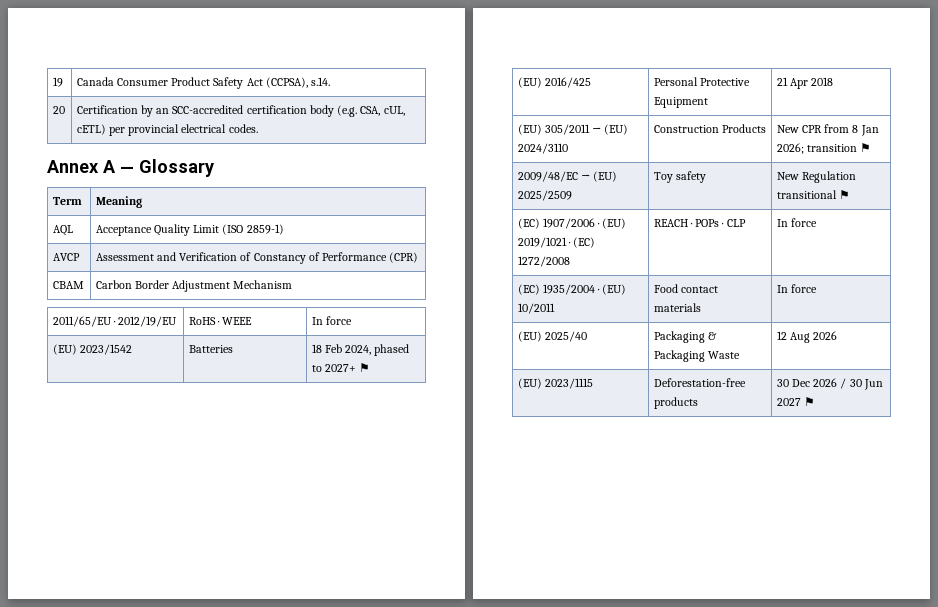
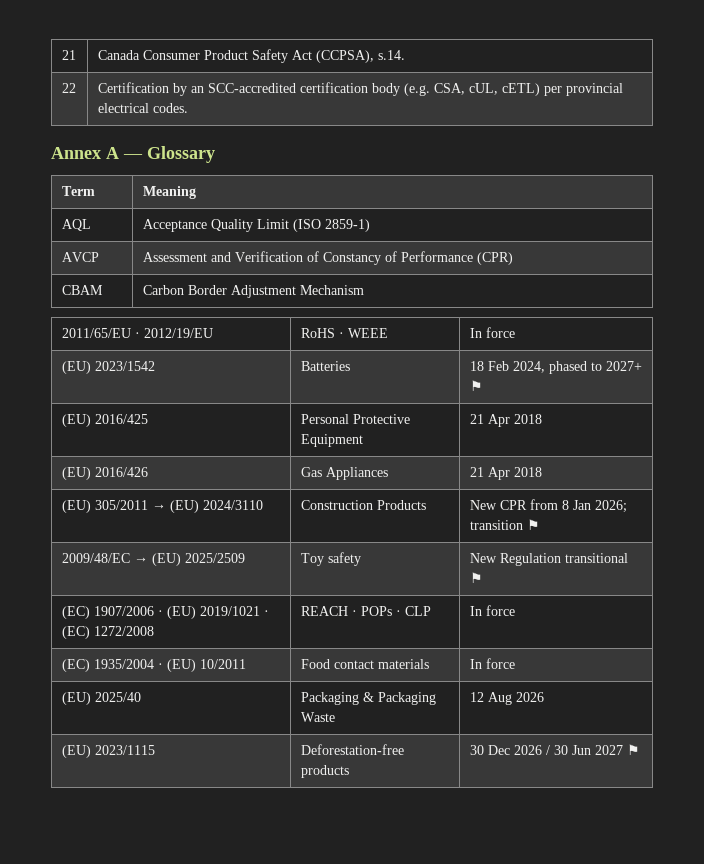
- 19 | Canada Consumer Product Safety Act (CCPSA), s.14.
+ 21 | Canada Consumer Product Safety Act (CCPSA), s.14.
- 20 | Certification by an SCC-accredited certification body (e.g. CSA, cUL, cETL) per provincial electrical codes.
+ 22 | Certification by an SCC-accredited certification body (e.g. CSA, cUL, cETL) per provincial electrical codes.
+ (EU) 2016/426 | Gas Appliances | 21 Apr 2018

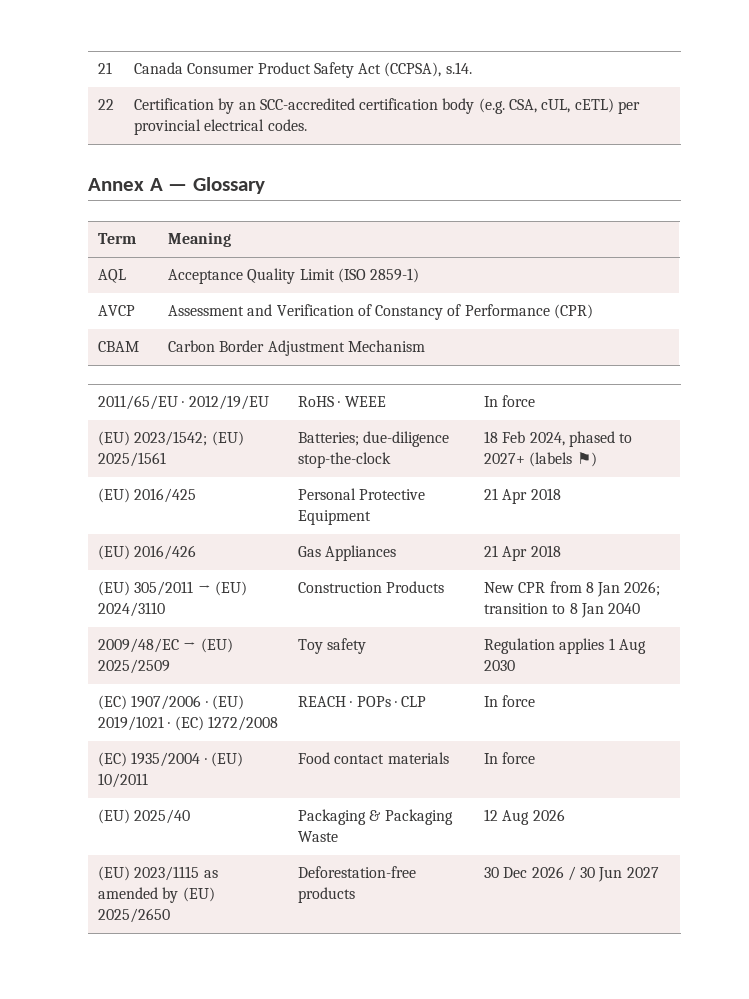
- (EU) 2023/1542 | Batteries | 18 Feb 2024, phased to 2027+ ⚑
+ (EU) 2023/1542; (EU) 2025/1561 | Batteries; due-diligence stop-the-clock | 18 Feb 2024, phased to 2027+ (labels ⚑)
- (EU) 305/2011 → (EU) 2024/3110 | Construction Products | New CPR from 8 Jan 2026; transition ⚑
+ (EU) 305/2011 → (EU) 2024/3110 | Construction Products | New CPR from 8 Jan 2026; transition to 8 Jan 2040
- 2009/48/EC → (EU) 2025/2509 | Toy safety | New Regulation transitional ⚑
+ 2009/48/EC → (EU) 2025/2509 | Toy safety | Regulation applies 1 Aug 2030
- (EU) 2023/1115 | Deforestation-free products | 30 Dec 2026 / 30 Jun 2027 ⚑
+ (EU) 2023/1115 as amended by (EU) 2025/2650 | Deforestation-free products | 30 Dec 2026 / 30 Jun 2027

